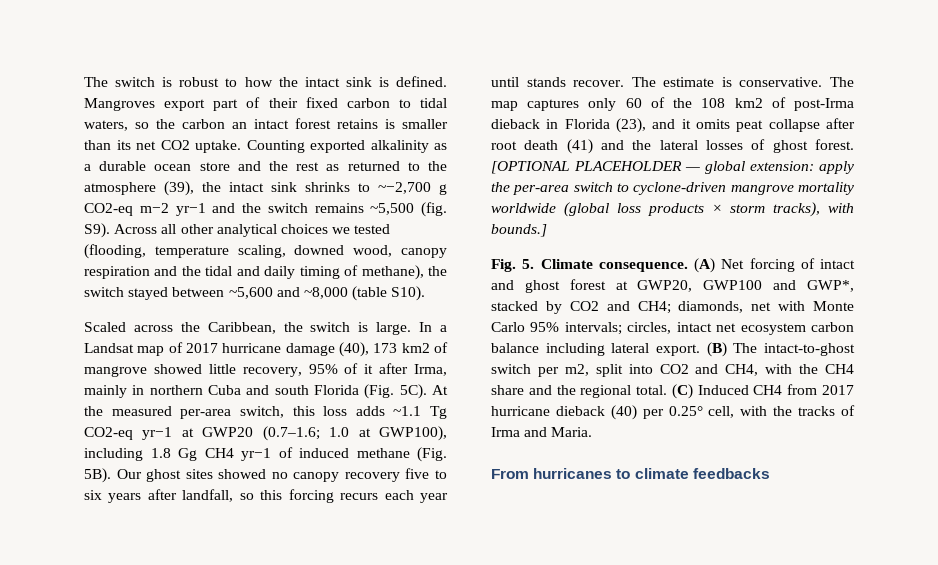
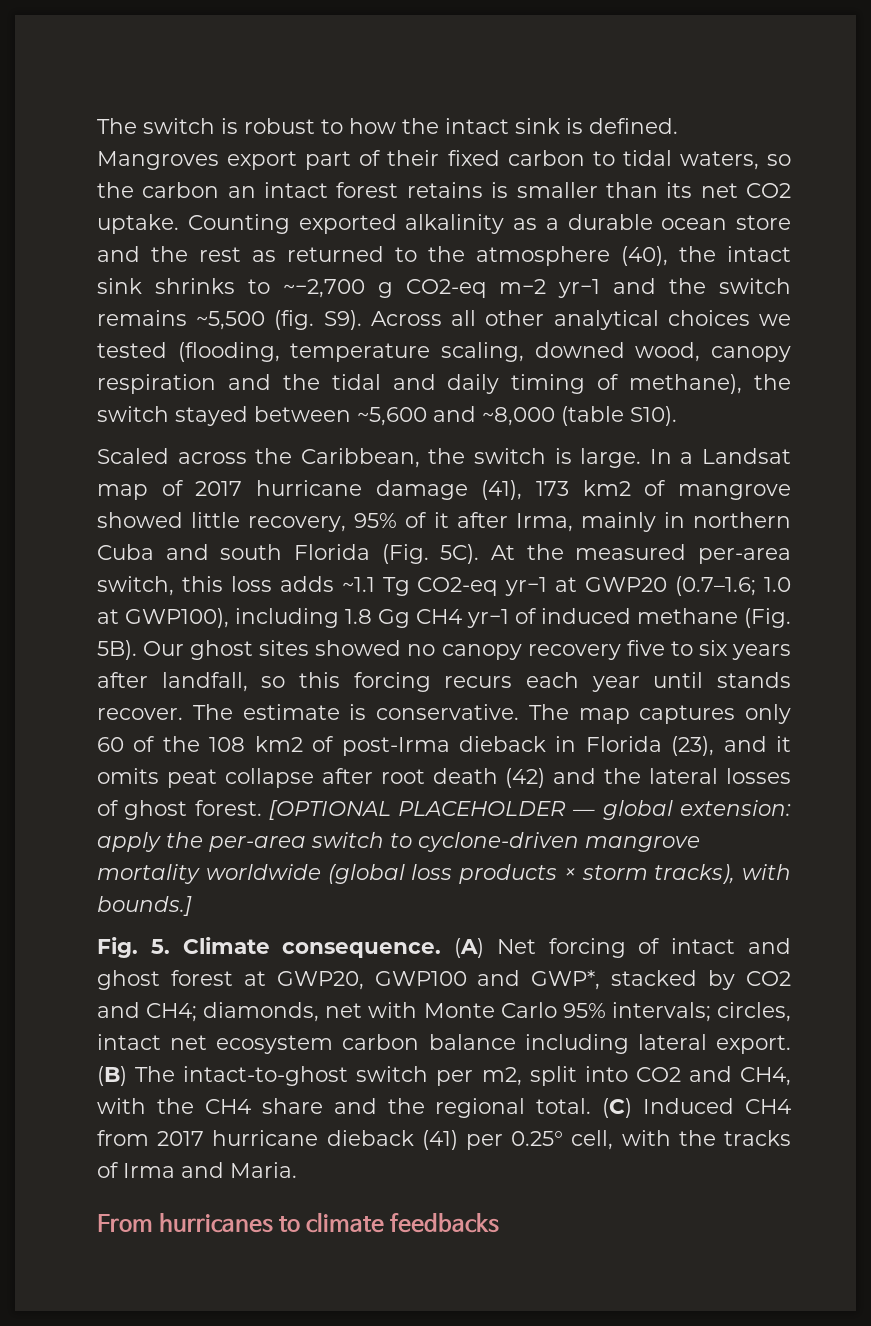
- Counting exported alkalinity as a durable ocean store and the rest as returned to the atmosphere (39), the intact sink shrinks to ~−2,700 g CO2-eq m−2 yr−1 and the switch remains ~5,500 (fig. S9). Across all other analytical choices we tested (flooding, temperature scaling, downed wood, canopy respiration and the tidal and daily timing of methane), the switch stayed between ~5,600 and ~8,000 (table S10).
+ Counting exported alkalinity as a durable ocean store and the rest as returned to the atmosphere (40), the intact sink shrinks to ~−2,700 g CO2-eq m−2 yr−1 and the switch remains ~5,500 (fig. S9). Across all other analytical choices we tested (flooding, temperature scaling, downed wood, canopy respiration and the tidal and daily timing of methane), the switch stayed between ~5,600 and ~8,000 (table S10).
- In a Landsat map of 2017 hurricane damage (40), 173 km2 of mangrove showed little recovery, 95% of it after Irma, mainly in northern Cuba and south Florida (Fig. 5C).
+ In a Landsat map of 2017 hurricane damage (41), 173 km2 of mangrove showed little recovery, 95% of it after Irma, mainly in northern Cuba and south Florida (Fig. 5C).
- The map captures only 60 of the 108 km2 of post-Irma dieback in Florida (23), and it omits peat collapse after root death (41) and the lateral losses of ghost forest.
+ The map captures only 60 of the 108 km2 of post-Irma dieback in Florida (23), and it omits peat collapse after root death (42) and the lateral losses of ghost forest.
- (C) Induced CH4 from 2017 hurricane dieback (40) per 0.25° cell, with the tracks of Irma and Maria.
+ (C) Induced CH4 from 2017 hurricane dieback (41) per 0.25° cell, with the tracks of Irma and Maria.

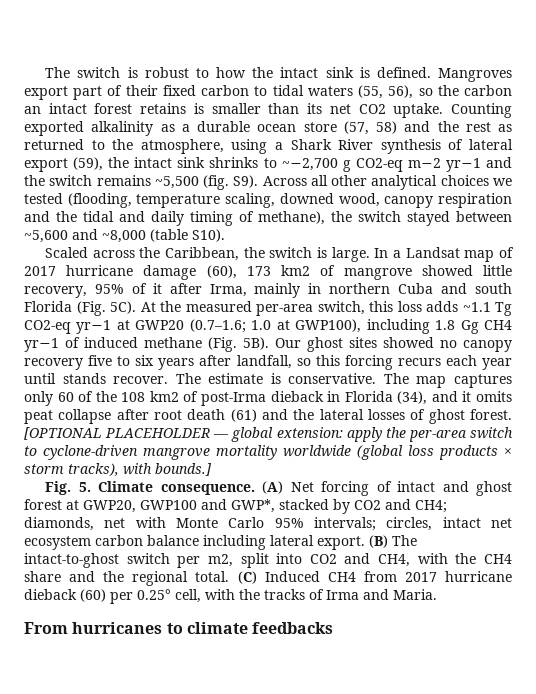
- Mangroves export part of their fixed carbon to tidal waters, so the carbon an intact forest retains is smaller than its net CO2 uptake.
+ Mangroves export part of their fixed carbon to tidal waters (55, 56), so the carbon an intact forest retains is smaller than its net CO2 uptake.
- Counting exported alkalinity as a durable ocean store and the rest as returned to the atmosphere (40), the intact sink shrinks to ~−2,700 g CO2-eq m−2 yr−1 and the switch remains ~5,500 (fig. S9). Across all other analytical choices we tested (flooding, temperature scaling, downed wood, canopy respiration and the tidal and daily timing of methane), the switch stayed between ~5,600 and ~8,000 (table S10).
+ Counting exported alkalinity as a durable ocean store (57, 58) and the rest as returned to the atmosphere, using a Shark River synthesis of lateral export (59), the intact sink shrinks to ~−2,700 g CO2-eq m−2 yr−1 and the switch remains ~5,500 (fig. S9). Across all other analytical choices we tested (flooding, temperature scaling, downed wood, canopy respiration and the tidal and daily timing of methane), the switch stayed between ~5,600 and ~8,000 (table S10).
- In a Landsat map of 2017 hurricane damage (41), 173 km2 of mangrove showed little recovery, 95% of it after Irma, mainly in northern Cuba and south Florida (Fig. 5C).
+ In a Landsat map of 2017 hurricane damage (60), 173 km2 of mangrove showed little recovery, 95% of it after Irma, mainly in northern Cuba and south Florida (Fig. 5C).
- The map captures only 60 of the 108 km2 of post-Irma dieback in Florida (23), and it omits peat collapse after root death (42) and the lateral losses of ghost forest.
+ The map captures only 60 of the 108 km2 of post-Irma dieback in Florida (34), and it omits peat collapse after root death (61) and the lateral losses of ghost forest.
- (C) Induced CH4 from 2017 hurricane dieback (41) per 0.25° cell, with the tracks of Irma and Maria.
+ (C) Induced CH4 from 2017 hurricane dieback (60) per 0.25° cell, with the tracks of Irma and Maria.

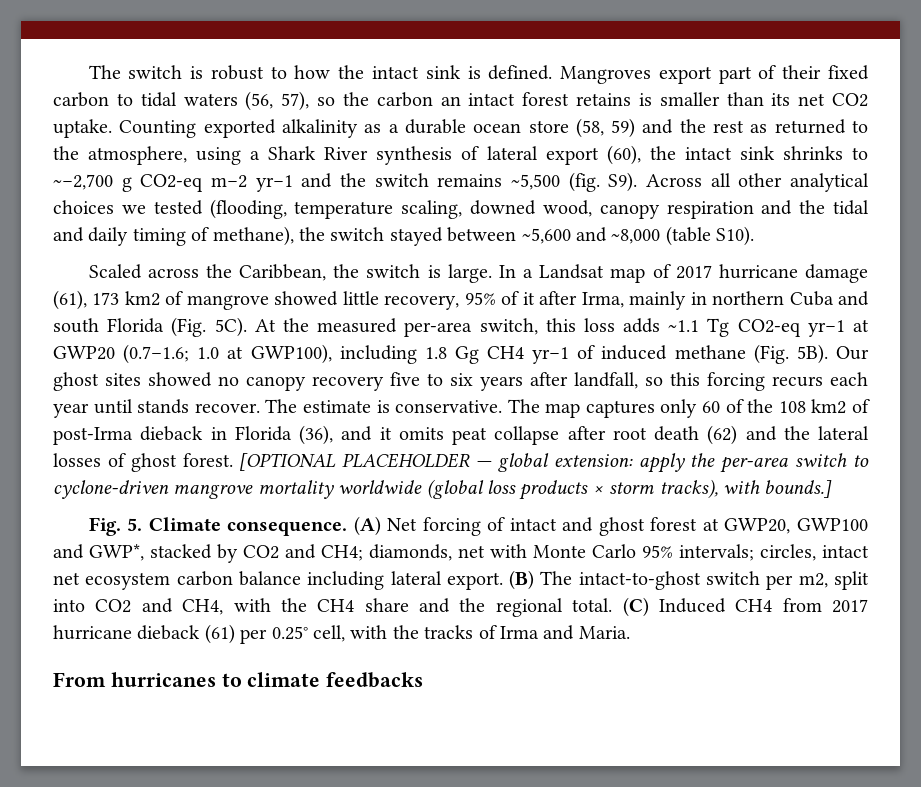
- Mangroves export part of their fixed carbon to tidal waters (55, 56), so the carbon an intact forest retains is smaller than its net CO2 uptake.
+ Mangroves export part of their fixed carbon to tidal waters (56, 57), so the carbon an intact forest retains is smaller than its net CO2 uptake.
- Counting exported alkalinity as a durable ocean store (57, 58) and the rest as returned to the atmosphere, using a Shark River synthesis of lateral export (59), the intact sink shrinks to ~−2,700 g CO2-eq m−2 yr−1 and the switch remains ~5,500 (fig. S9). Across all other analytical choices we tested (flooding, temperature scaling, downed wood, canopy respiration and the tidal and daily timing of methane), the switch stayed between ~5,600 and ~8,000 (table S10).
+ Counting exported alkalinity as a durable ocean store (58, 59) and the rest as returned to the atmosphere, using a Shark River synthesis of lateral export (60), the intact sink shrinks to ~−2,700 g CO2-eq m−2 yr−1 and the switch remains ~5,500 (fig. S9). Across all other analytical choices we tested (flooding, temperature scaling, downed wood, canopy respiration and the tidal and daily timing of methane), the switch stayed between ~5,600 and ~8,000 (table S10).
- In a Landsat map of 2017 hurricane damage (60), 173 km2 of mangrove showed little recovery, 95% of it after Irma, mainly in northern Cuba and south Florida (Fig. 5C).
+ In a Landsat map of 2017 hurricane damage (61), 173 km2 of mangrove showed little recovery, 95% of it after Irma, mainly in northern Cuba and south Florida (Fig. 5C).
- The map captures only 60 of the 108 km2 of post-Irma dieback in Florida (34), and it omits peat collapse after root death (61) and the lateral losses of ghost forest.
+ The map captures only 60 of the 108 km2 of post-Irma dieback in Florida (36), and it omits peat collapse after root death (62) and the lateral losses of ghost forest.
- (C) Induced CH4 from 2017 hurricane dieback (60) per 0.25° cell, with the tracks of Irma and Maria.
+ (C) Induced CH4 from 2017 hurricane dieback (61) per 0.25° cell, with the tracks of Irma and Maria.

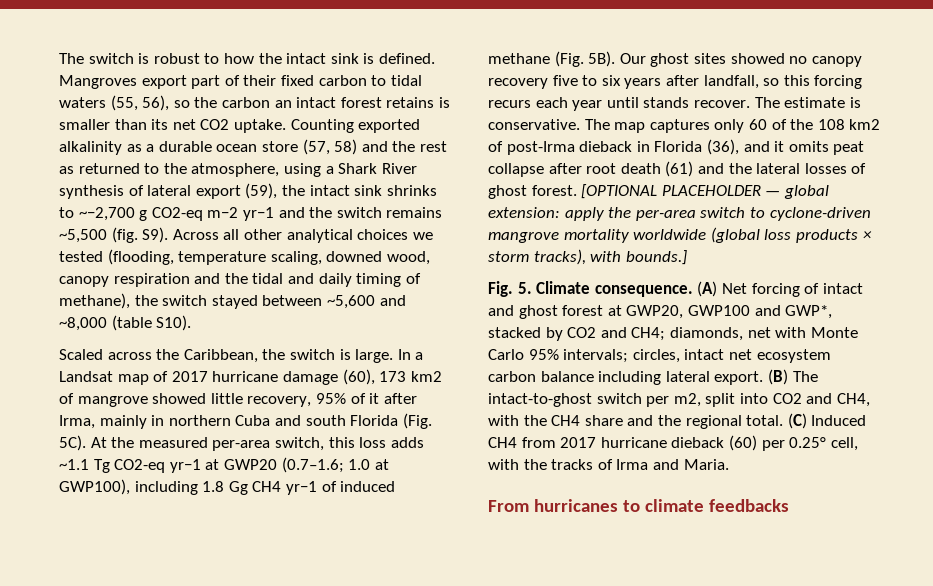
- Mangroves export part of their fixed carbon to tidal waters (56, 57), so the carbon an intact forest retains is smaller than its net CO2 uptake.
+ Mangroves export part of their fixed carbon to tidal waters (55, 56), so the carbon an intact forest retains is smaller than its net CO2 uptake.
- Counting exported alkalinity as a durable ocean store (58, 59) and the rest as returned to the atmosphere, using a Shark River synthesis of lateral export (60), the intact sink shrinks to ~−2,700 g CO2-eq m−2 yr−1 and the switch remains ~5,500 (fig. S9). Across all other analytical choices we tested (flooding, temperature scaling, downed wood, canopy respiration and the tidal and daily timing of methane), the switch stayed between ~5,600 and ~8,000 (table S10).
+ Counting exported alkalinity as a durable ocean store (57, 58) and the rest as returned to the atmosphere, using a Shark River synthesis of lateral export (59), the intact sink shrinks to ~−2,700 g CO2-eq m−2 yr−1 and the switch remains ~5,500 (fig. S9). Across all other analytical choices we tested (flooding, temperature scaling, downed wood, canopy respiration and the tidal and daily timing of methane), the switch stayed between ~5,600 and ~8,000 (table S10).
- In a Landsat map of 2017 hurricane damage (61), 173 km2 of mangrove showed little recovery, 95% of it after Irma, mainly in northern Cuba and south Florida (Fig. 5C).
+ In a Landsat map of 2017 hurricane damage (60), 173 km2 of mangrove showed little recovery, 95% of it after Irma, mainly in northern Cuba and south Florida (Fig. 5C).
- The map captures only 60 of the 108 km2 of post-Irma dieback in Florida (36), and it omits peat collapse after root death (62) and the lateral losses of ghost forest.
+ The map captures only 60 of the 108 km2 of post-Irma dieback in Florida (36), and it omits peat collapse after root death (61) and the lateral losses of ghost forest.
- (C) Induced CH4 from 2017 hurricane dieback (61) per 0.25° cell, with the tracks of Irma and Maria.
+ (C) Induced CH4 from 2017 hurricane dieback (60) per 0.25° cell, with the tracks of Irma and Maria.

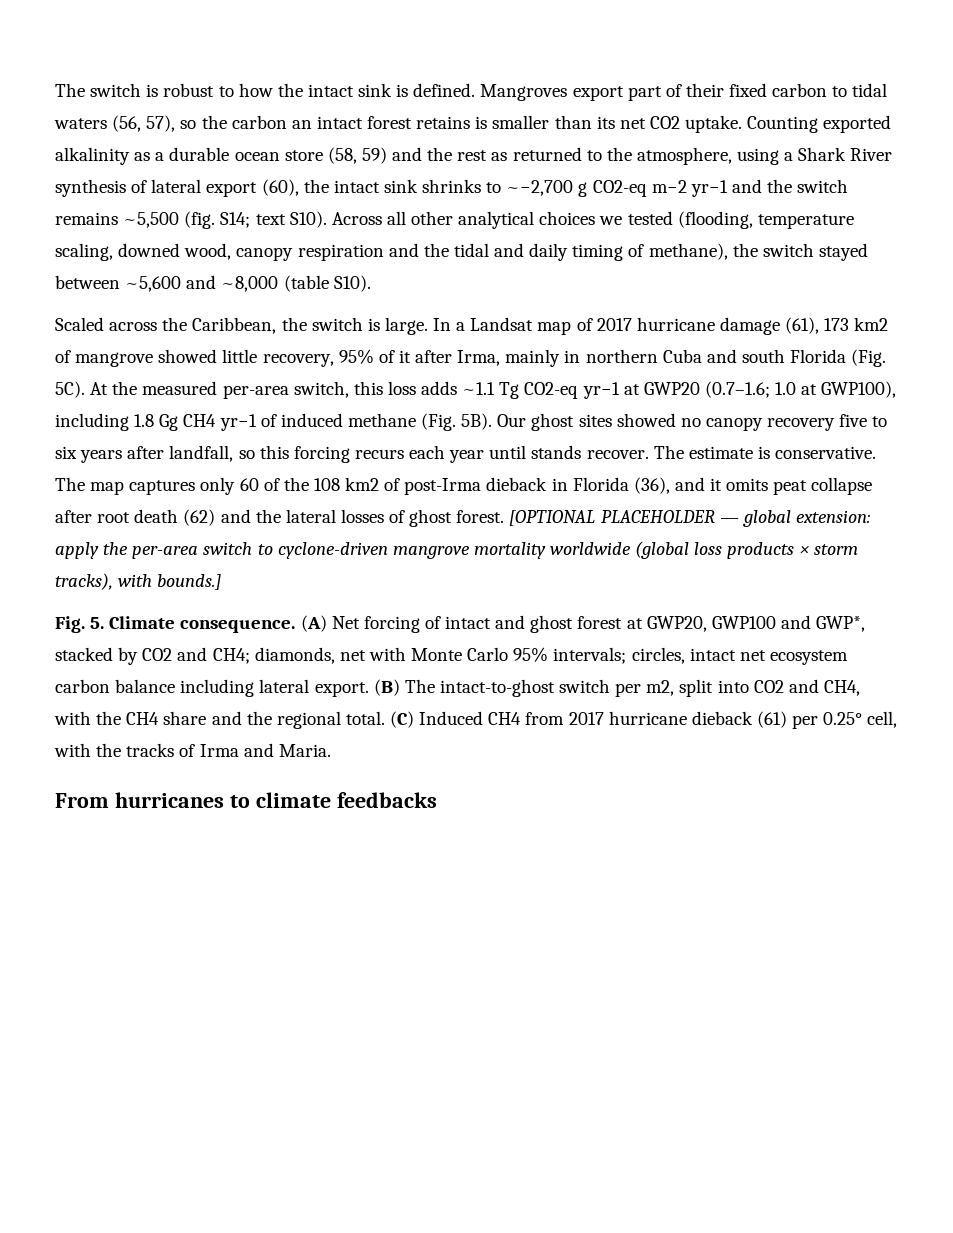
- Mangroves export part of their fixed carbon to tidal waters (55, 56), so the carbon an intact forest retains is smaller than its net CO2 uptake.
+ Mangroves export part of their fixed carbon to tidal waters (56, 57), so the carbon an intact forest retains is smaller than its net CO2 uptake.
- Counting exported alkalinity as a durable ocean store (57, 58) and the rest as returned to the atmosphere, using a Shark River synthesis of lateral export (59), the intact sink shrinks to ~−2,700 g CO2-eq m−2 yr−1 and the switch remains ~5,500 (fig. S9). Across all other analytical choices we tested (flooding, temperature scaling, downed wood, canopy respiration and the tidal and daily timing of methane), the switch stayed between ~5,600 and ~8,000 (table S10).
+ Counting exported alkalinity as a durable ocean store (58, 59) and the rest as returned to the atmosphere, using a Shark River synthesis of lateral export (60), the intact sink shrinks to ~−2,700 g CO2-eq m−2 yr−1 and the switch remains ~5,500 (fig. S14; text S10). Across all other analytical choices we tested (flooding, temperature scaling, downed wood, canopy respiration and the tidal and daily timing of methane), the switch stayed between ~5,600 and ~8,000 (table S10).
- In a Landsat map of 2017 hurricane damage (60), 173 km2 of mangrove showed little recovery, 95% of it after Irma, mainly in northern Cuba and south Florida (Fig. 5C).
+ In a Landsat map of 2017 hurricane damage (61), 173 km2 of mangrove showed little recovery, 95% of it after Irma, mainly in northern Cuba and south Florida (Fig. 5C).
- The map captures only 60 of the 108 km2 of post-Irma dieback in Florida (36), and it omits peat collapse after root death (61) and the lateral losses of ghost forest.
+ The map captures only 60 of the 108 km2 of post-Irma dieback in Florida (36), and it omits peat collapse after root death (62) and the lateral losses of ghost forest.
- (C) Induced CH4 from 2017 hurricane dieback (60) per 0.25° cell, with the tracks of Irma and Maria.
+ (C) Induced CH4 from 2017 hurricane dieback (61) per 0.25° cell, with the tracks of Irma and Maria.

